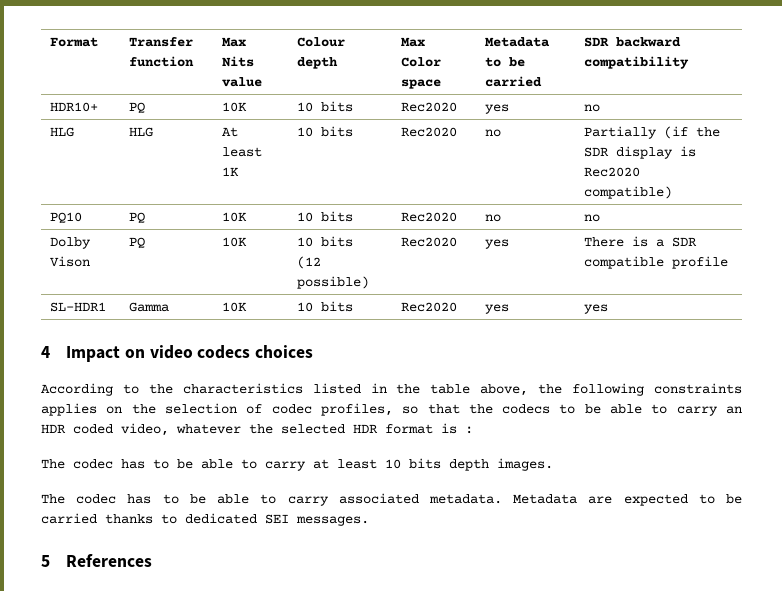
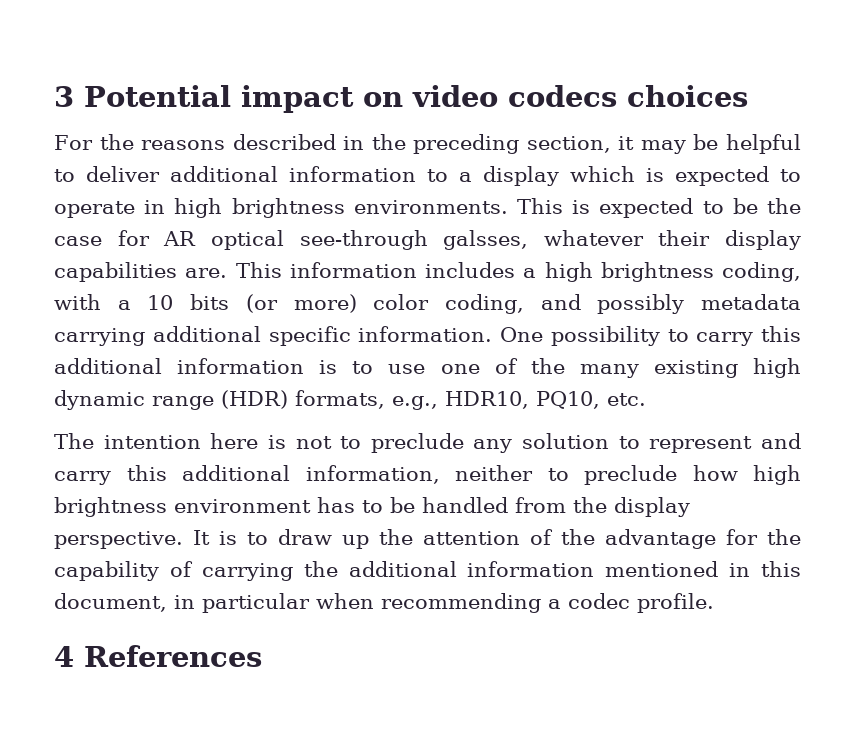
- Format | Transfer function | Max Nits value | Colour depth | Max Color space | Metadata to be carried | SDR backward compatibility
- HDR10+ | PQ | 10K | 10 bits | Rec2020 | yes | no
- HLG | HLG | At least 1K | 10 bits | Rec2020 | no | Partially (if the SDR display is Rec2020 compatible)
- PQ10 | PQ | 10K | 10 bits | Rec2020 | no | no
- Dolby Vison | PQ | 10K | 10 bits (12 possible) | Rec2020 | yes | There is a SDR compatible profile
- SL-HDR1 | Gamma | 10K | 10 bits | Rec2020 | yes | yes
- 4 Impact on video codecs choices
- According to the characteristics listed in the table above, the following constraints applies on the selection of codec profiles, so that the codecs to be able to carry an HDR coded video, whatever the selected HDR format is :
- The codec has to be able to carry at least 10 bits depth images.
- The codec has to be able to carry associated metadata. Metadata are expected to be carried thanks to dedicated SEI messages.
- 5 References
+ 3 Potential impact on video codecs choices
+ For the reasons described in the preceding section, it may be helpful to deliver additional information to a display which is expected to operate in high brightness environments. This is expected to be the case for AR optical see-through galsses, whatever their display capabilities are. This information includes a high brightness coding, with a 10 bits (or more) color coding, and possibly metadata carrying additional specific information. One possibility to carry this additional information is to use one of the many existing high dynamic range (HDR) formats, e.g., HDR10, PQ10, etc.
+ The intention here is not to preclude any solution to represent and carry this additional information, neither to preclude how high brightness environment has to be handled from the display perspective. It is to draw up the attention of the advantage for the capability of carrying the additional information mentioned in this document, in particular when recommending a codec profile.
+ 4 References

